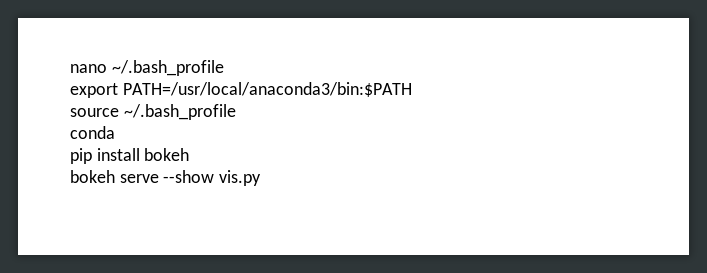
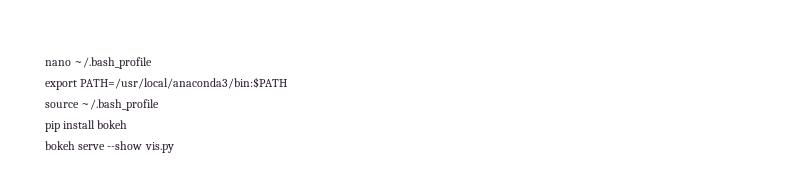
- conda

